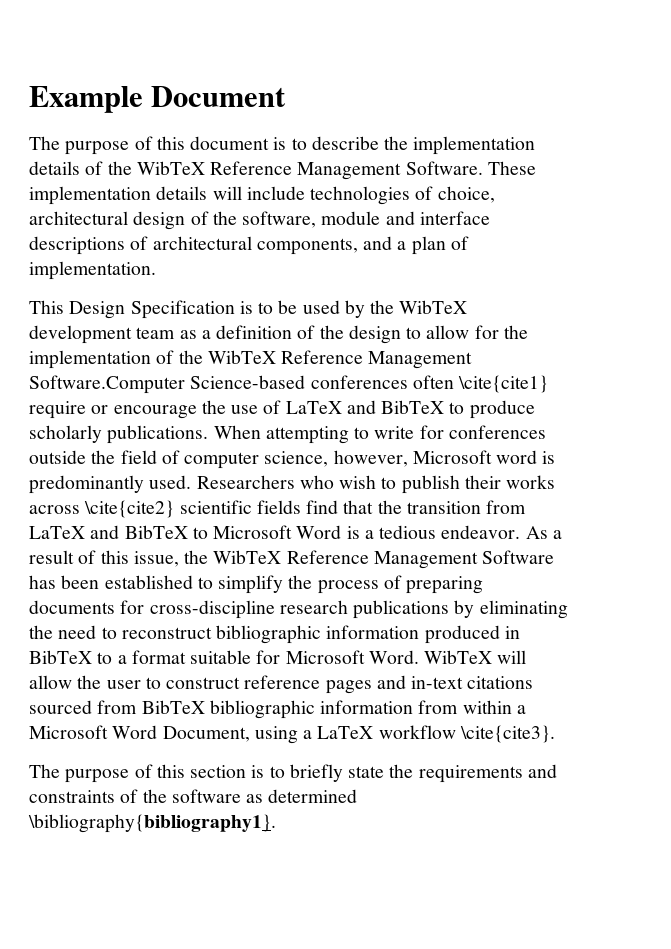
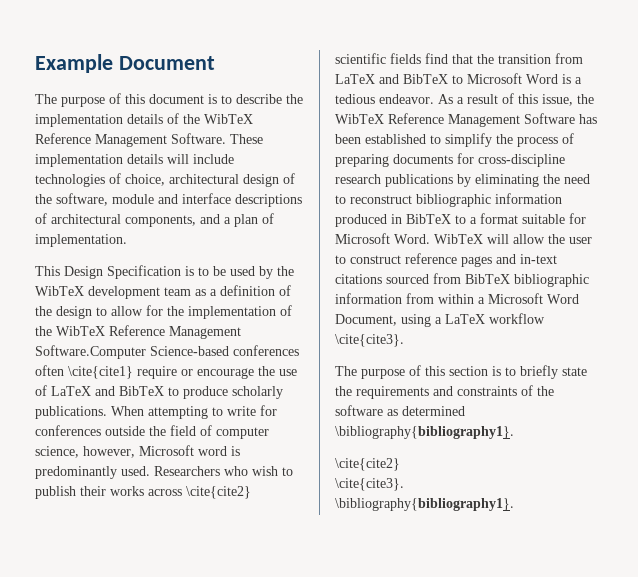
  The purpose of this section is to briefly state the requirements and constraints of the software as determined \bibliography{bibliography1}.
+ \cite{cite2}
+ \cite{cite3}.
+ \bibliography{bibliography1}.

